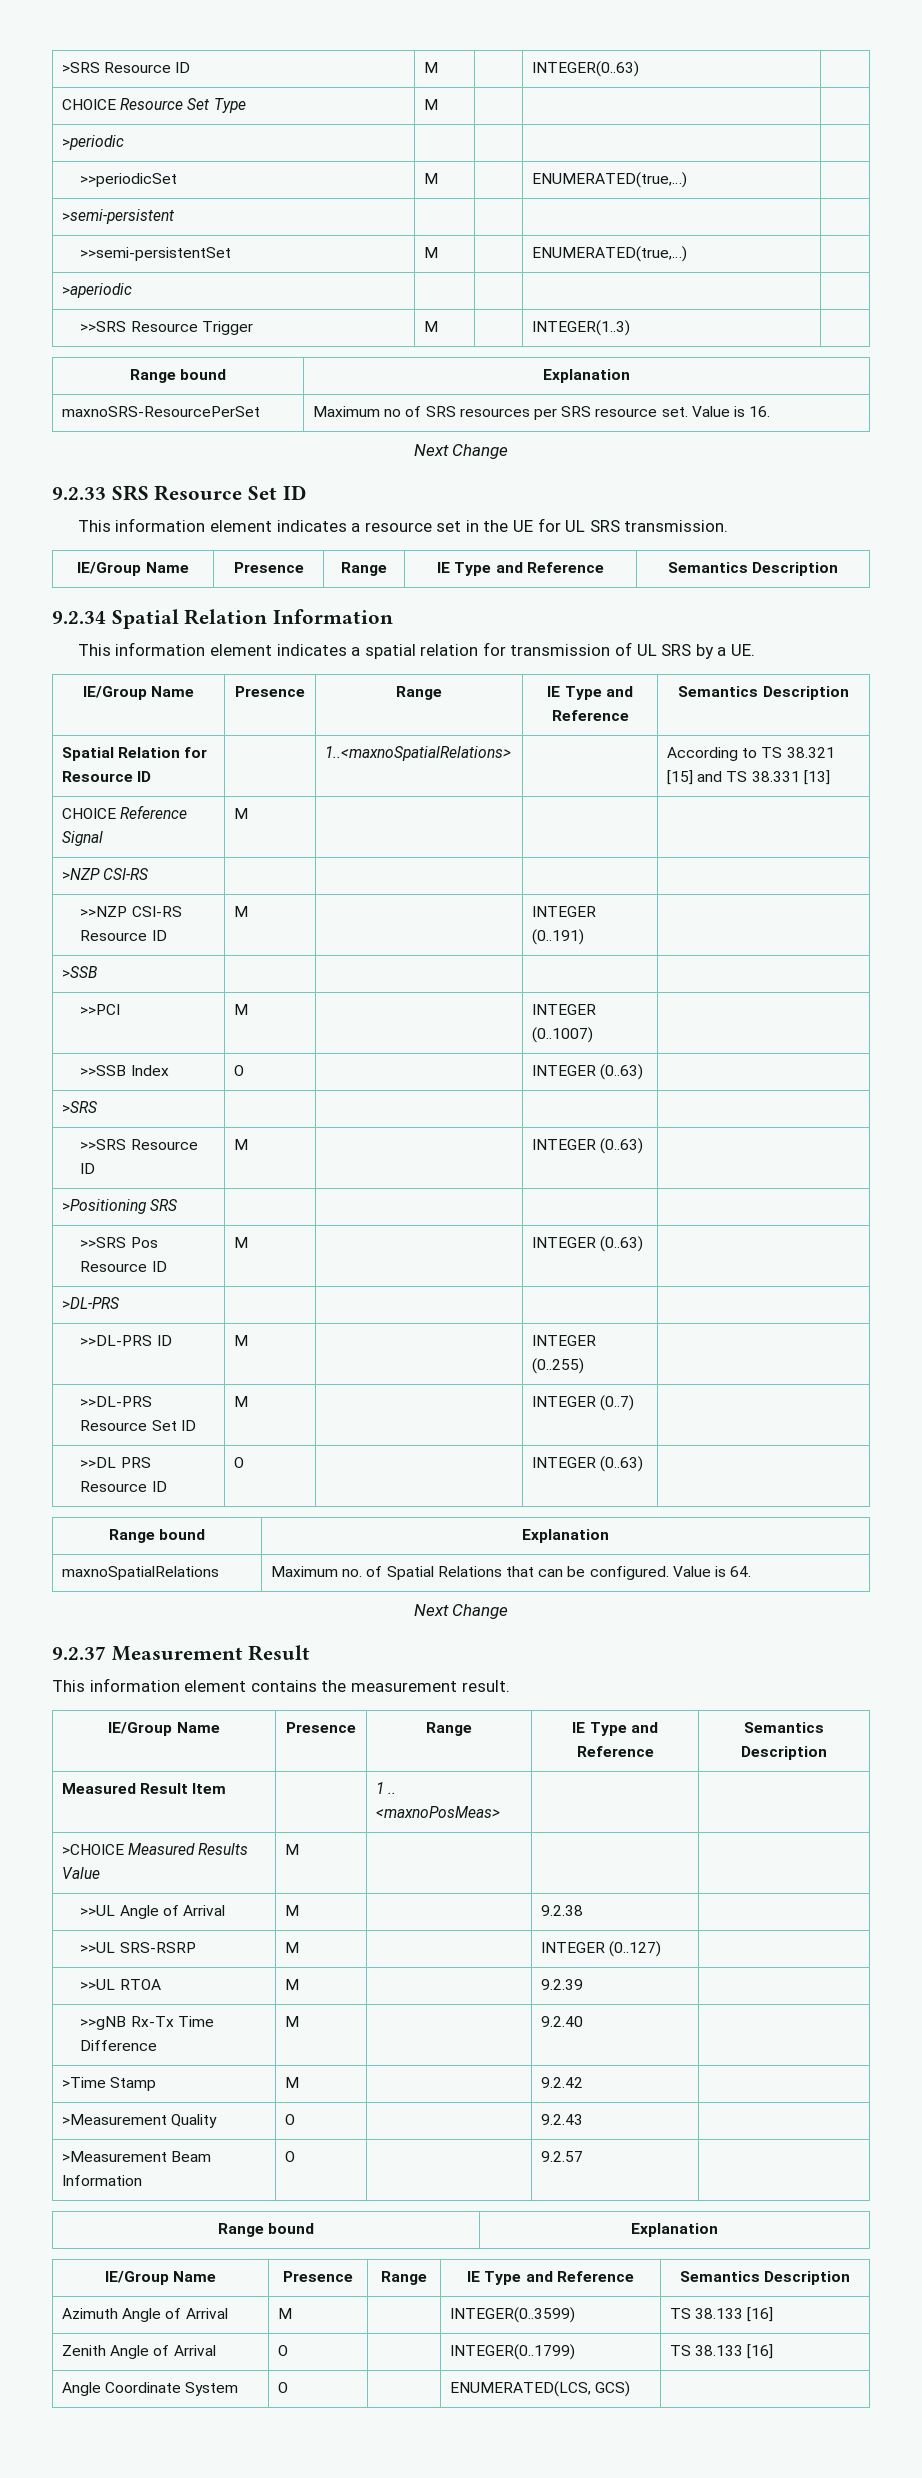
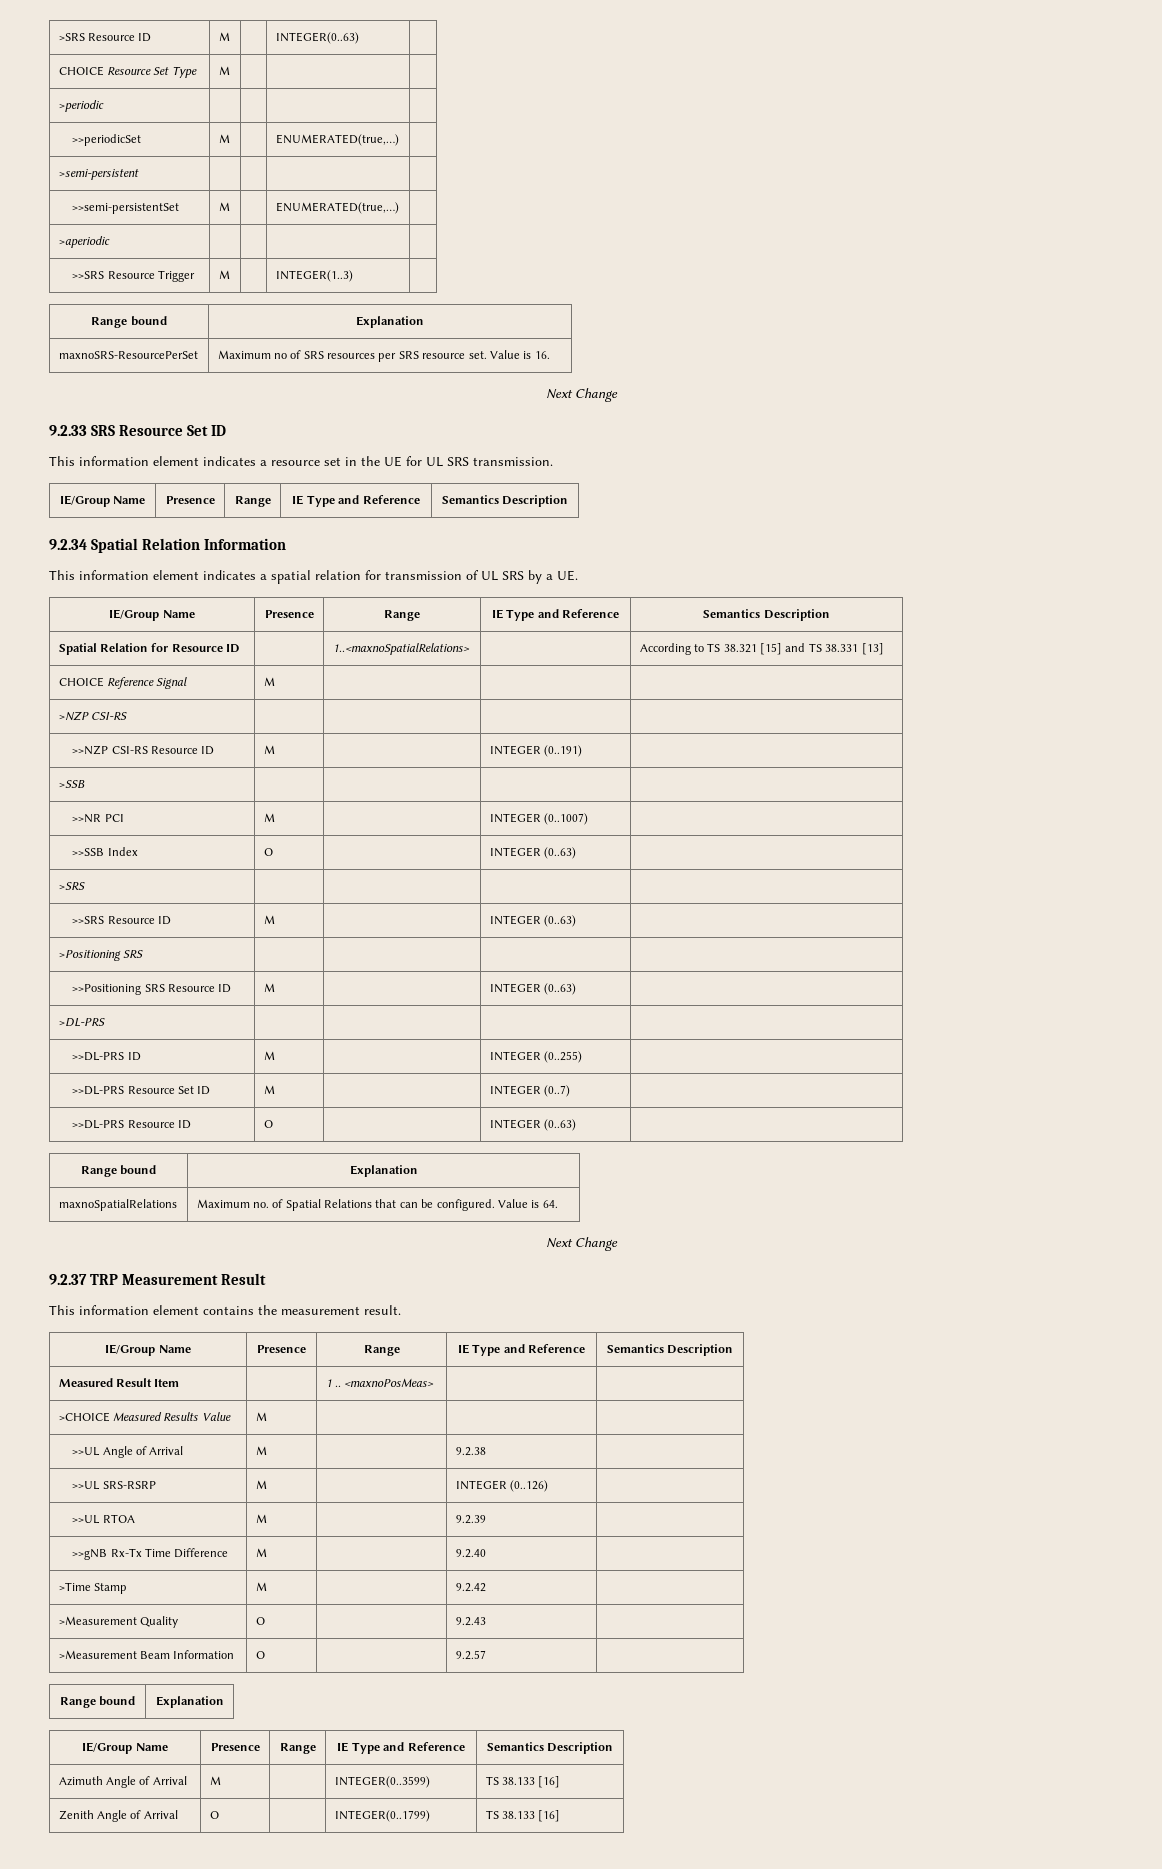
- >>PCI | M | | INTEGER (0..1007) |
+ >>NR PCI | M | | INTEGER (0..1007) |
- >>SRS Pos Resource ID | M | | INTEGER (0..63) |
+ >>Positioning SRS Resource ID | M | | INTEGER (0..63) |
- >>DL PRS Resource ID | O | | INTEGER (0..63) |
+ >>DL-PRS Resource ID | O | | INTEGER (0..63) |
- 9.2.37 Measurement Result
+ 9.2.37 TRP Measurement Result
- >>UL SRS-RSRP | M | | INTEGER (0..127) |
+ >>UL SRS-RSRP | M | | INTEGER (0..126) |
- Angle Coordinate System | O | | ENUMERATED(LCS, GCS) |

